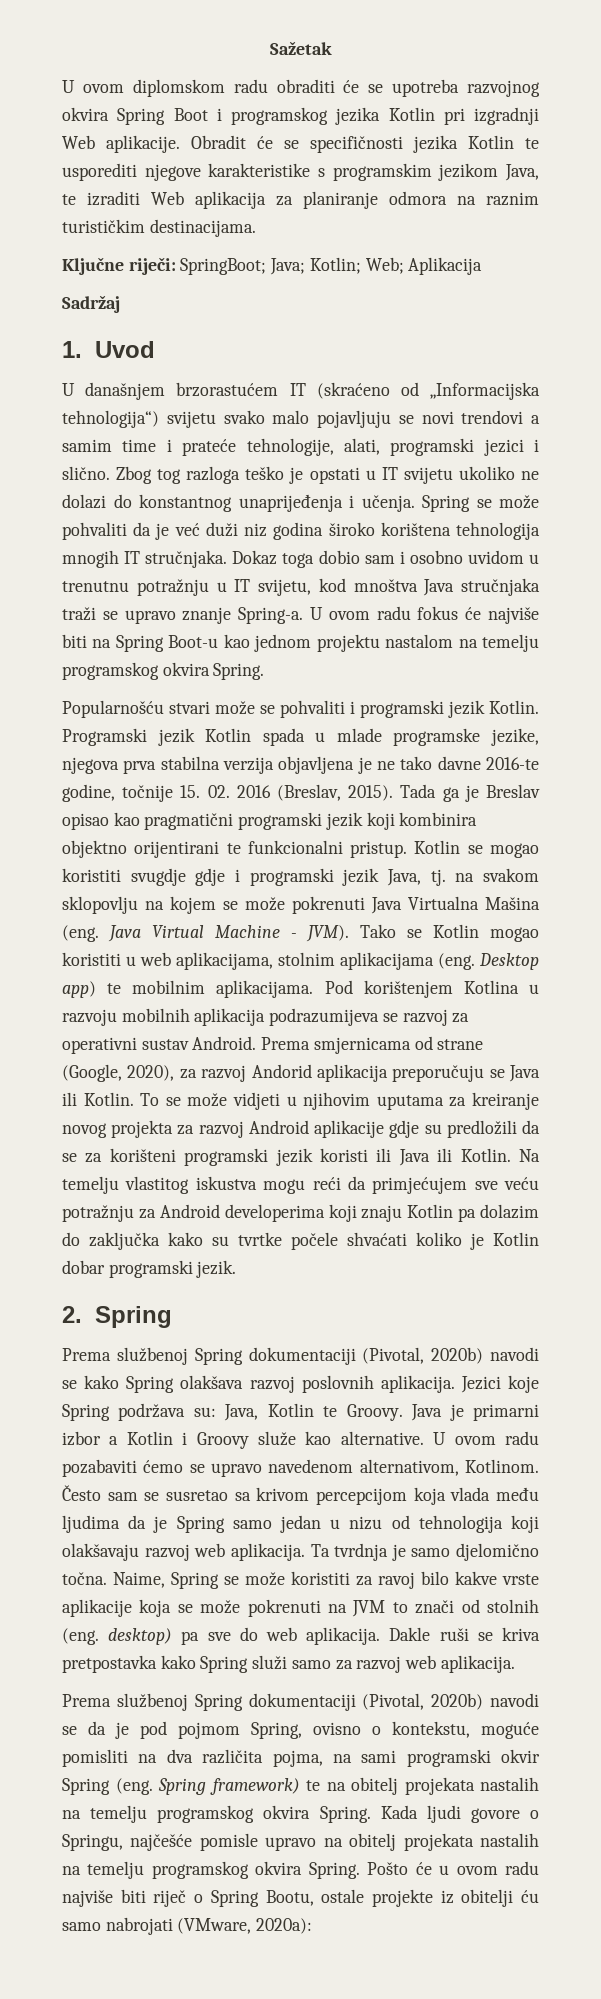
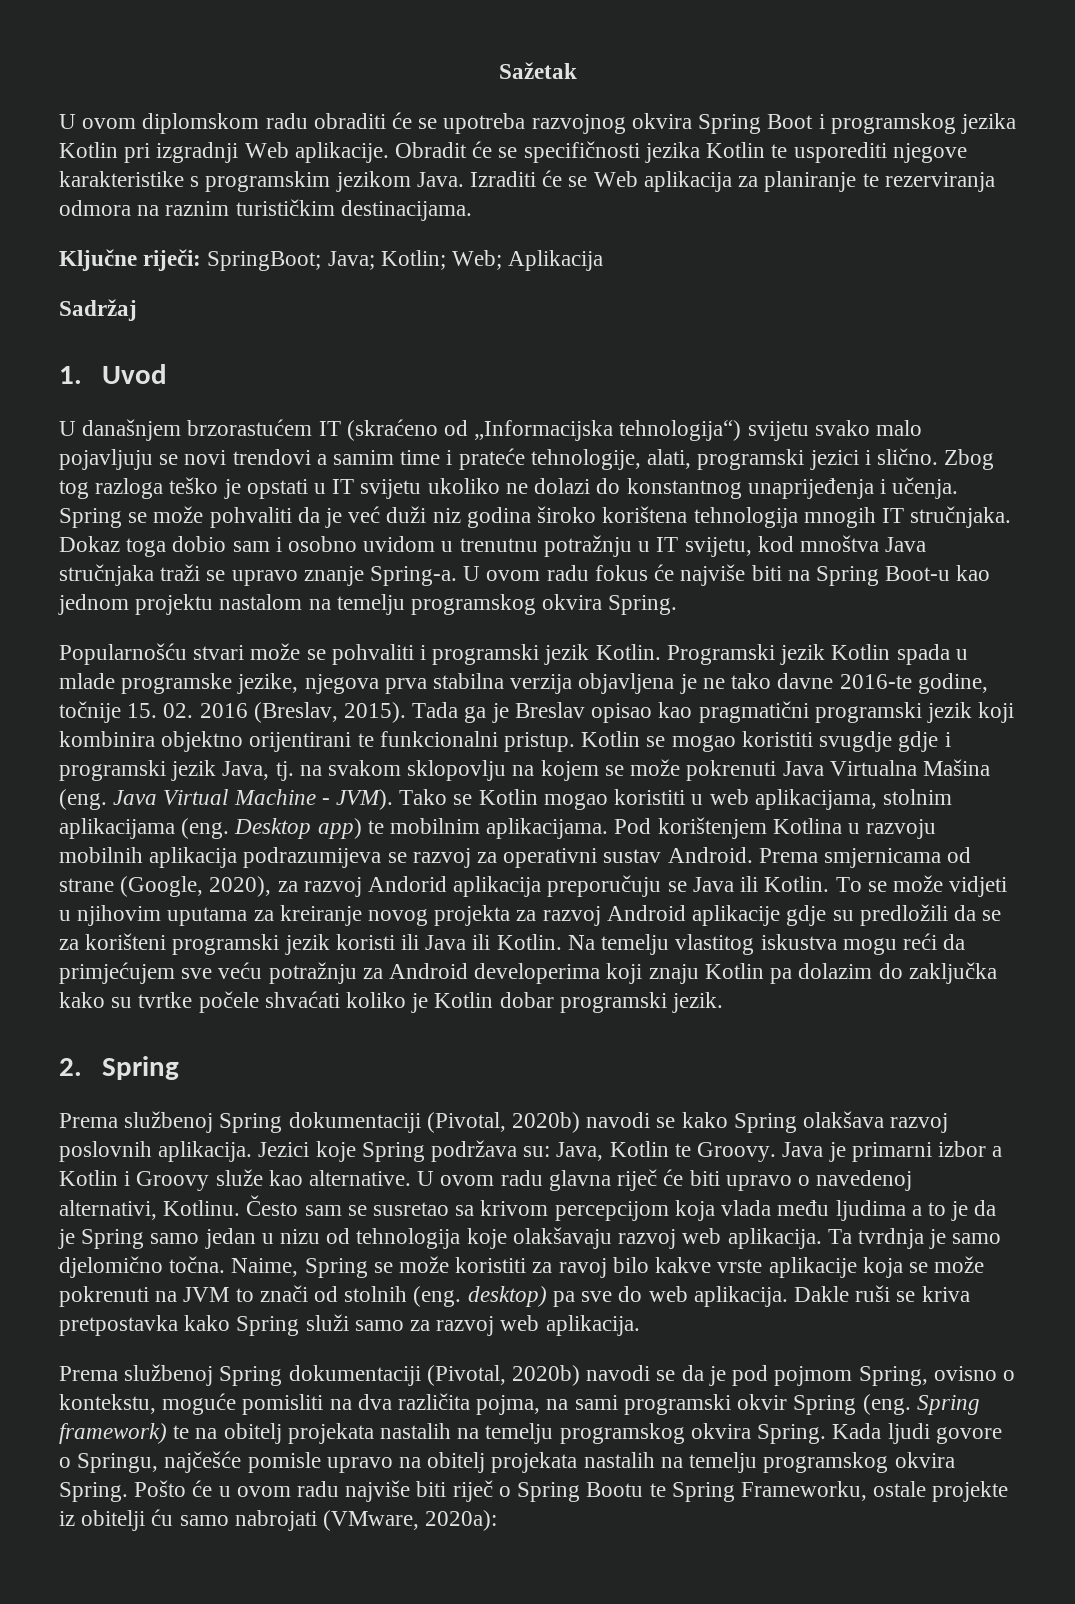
- Obradit će se specifičnosti jezika Kotlin te usporediti njegove karakteristike s programskim jezikom Java, te izraditi Web aplikacija za planiranje odmora na raznim turističkim destinacijama.
+ Obradit će se specifičnosti jezika Kotlin te usporediti njegove karakteristike s programskim jezikom Java. Izraditi će se Web aplikacija za planiranje te rezerviranja odmora na raznim turističkim destinacijama.
- U ovom radu pozabaviti ćemo se upravo navedenom alternativom, Kotlinom.
+ U ovom radu glavna riječ će biti upravo o navedenoj alternativi, Kotlinu.
- Često sam se susretao sa krivom percepcijom koja vlada među ljudima da je Spring samo jedan u nizu od tehnologija koji olakšavaju razvoj web aplikacija.
+ Često sam se susretao sa krivom percepcijom koja vlada među ljudima a to je da je Spring samo jedan u nizu od tehnologija koje olakšavaju razvoj web aplikacija.
- Pošto će u ovom radu najviše biti riječ o Spring Bootu, ostale projekte iz obitelji ću samo nabrojati (VMware, 2020a):
+ Pošto će u ovom radu najviše biti riječ o Spring Bootu te Spring Frameworku, ostale projekte iz obitelji ću samo nabrojati (VMware, 2020a):

